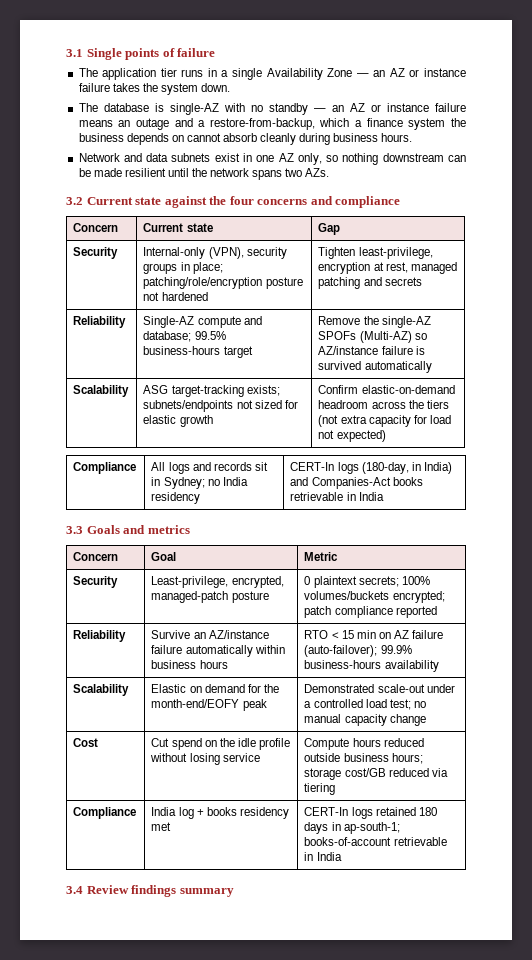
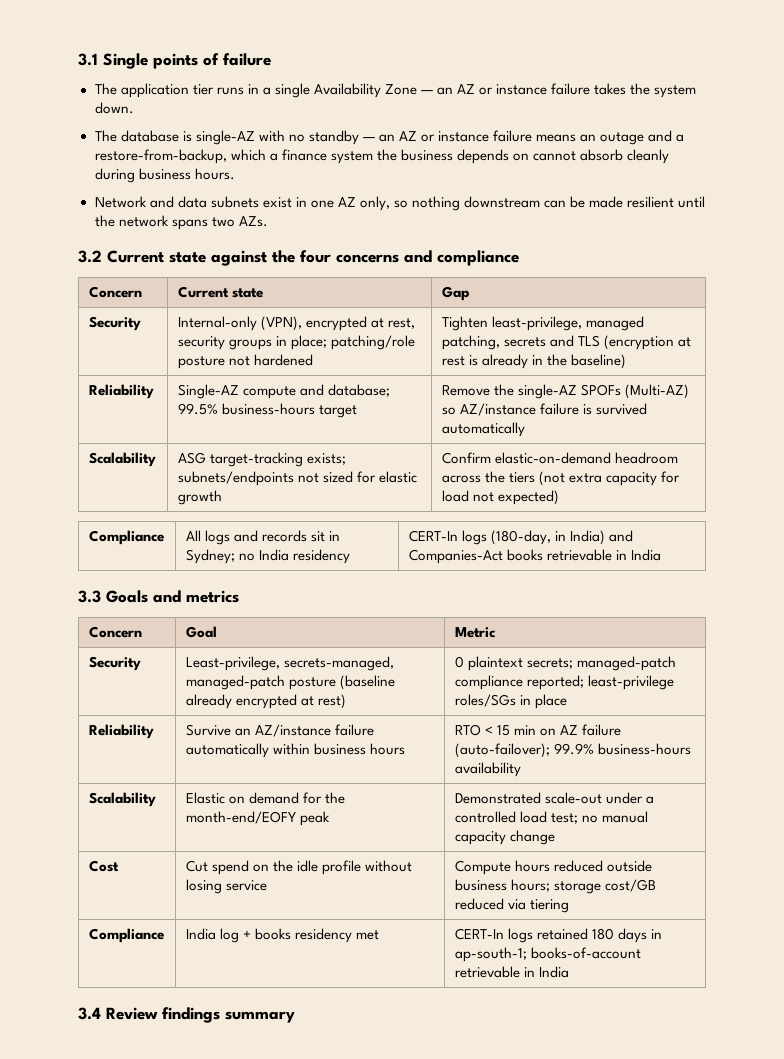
- Security | Internal-only (VPN), security groups in place; patching/role/encryption posture not hardened | Tighten least-privilege, encryption at rest, managed patching and secrets
+ Security | Internal-only (VPN), encrypted at rest, security groups in place; patching/role posture not hardened | Tighten least-privilege, managed patching, secrets and TLS (encryption at rest is already in the baseline)
- Security | Least-privilege, encrypted, managed-patch posture | 0 plaintext secrets; 100% volumes/buckets encrypted; patch compliance reported
+ Security | Least-privilege, secrets-managed, managed-patch posture (baseline already encrypted at rest) | 0 plaintext secrets; managed-patch compliance reported; least-privilege roles/SGs in place

